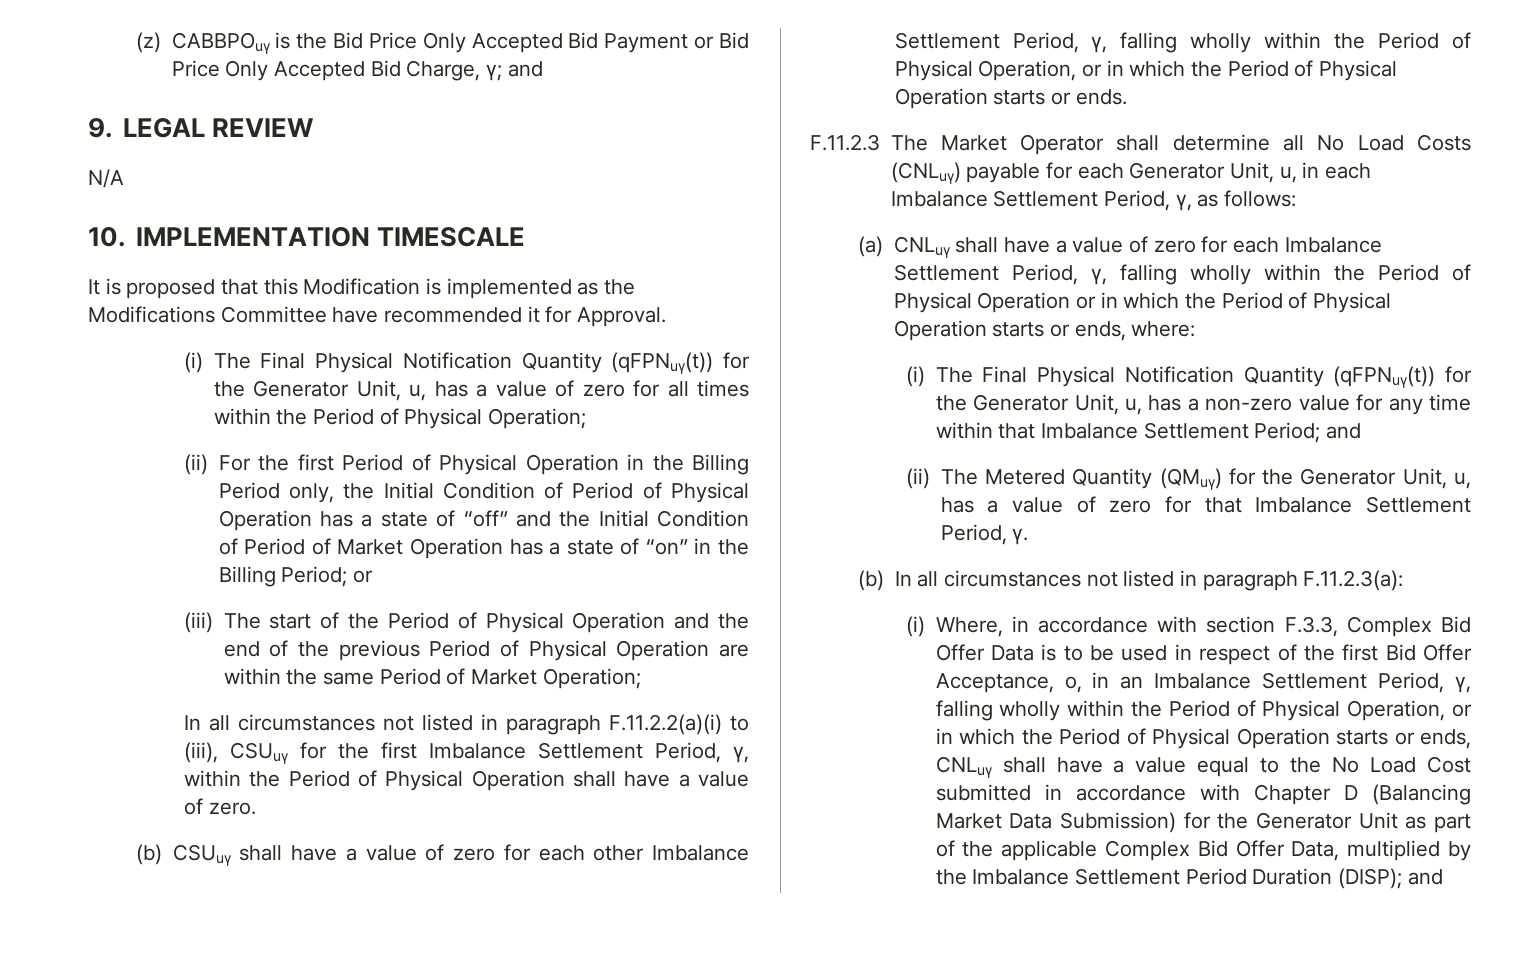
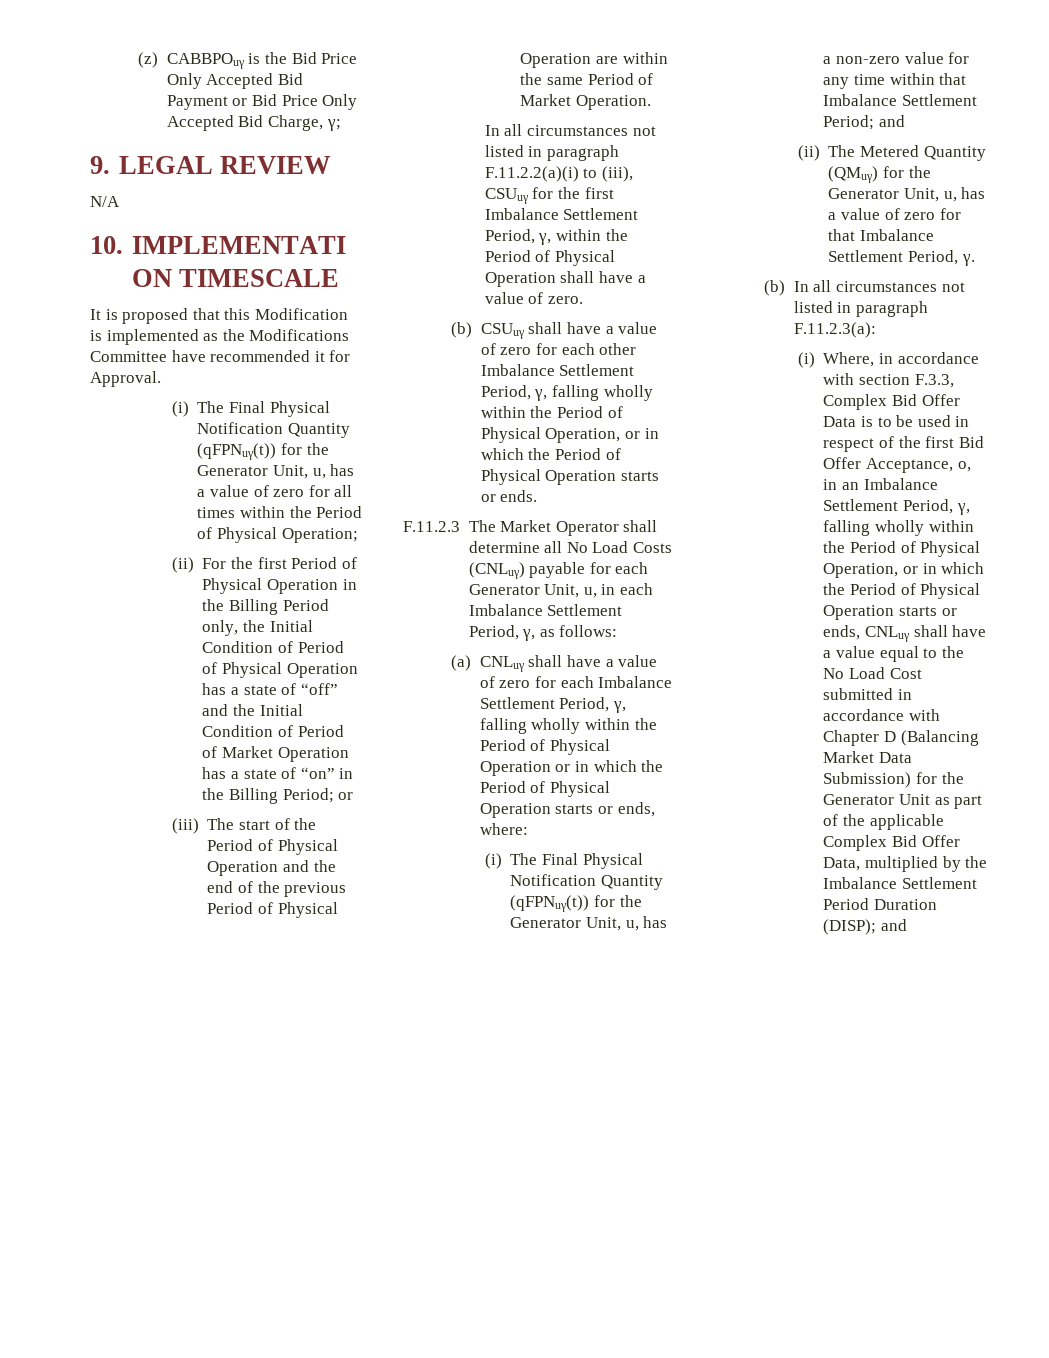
- (z) CABBPOuγ is the Bid Price Only Accepted Bid Payment or Bid Price Only Accepted Bid Charge, γ; and
+ (z) CABBPOuγ is the Bid Price Only Accepted Bid Payment or Bid Price Only Accepted Bid Charge, γ;
- (iii) The start of the Period of Physical Operation and the end of the previous Period of Physical Operation are within the same Period of Market Operation;
+ (iii) The start of the Period of Physical Operation and the end of the previous Period of Physical Operation are within the same Period of Market Operation.

